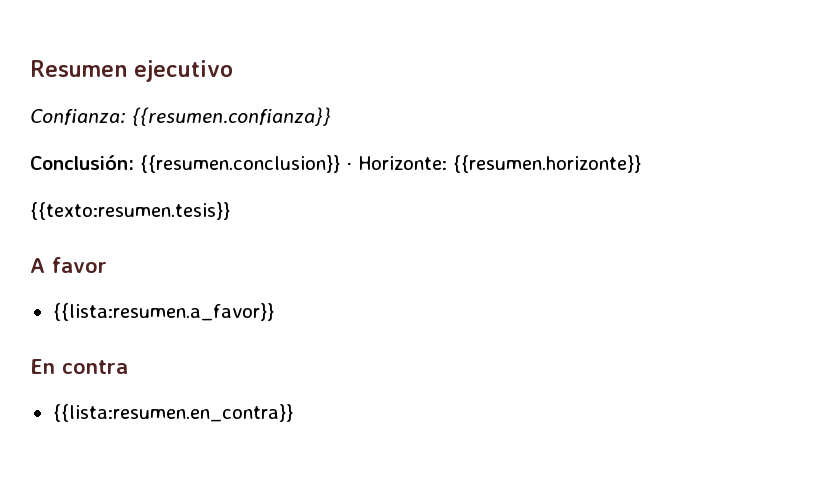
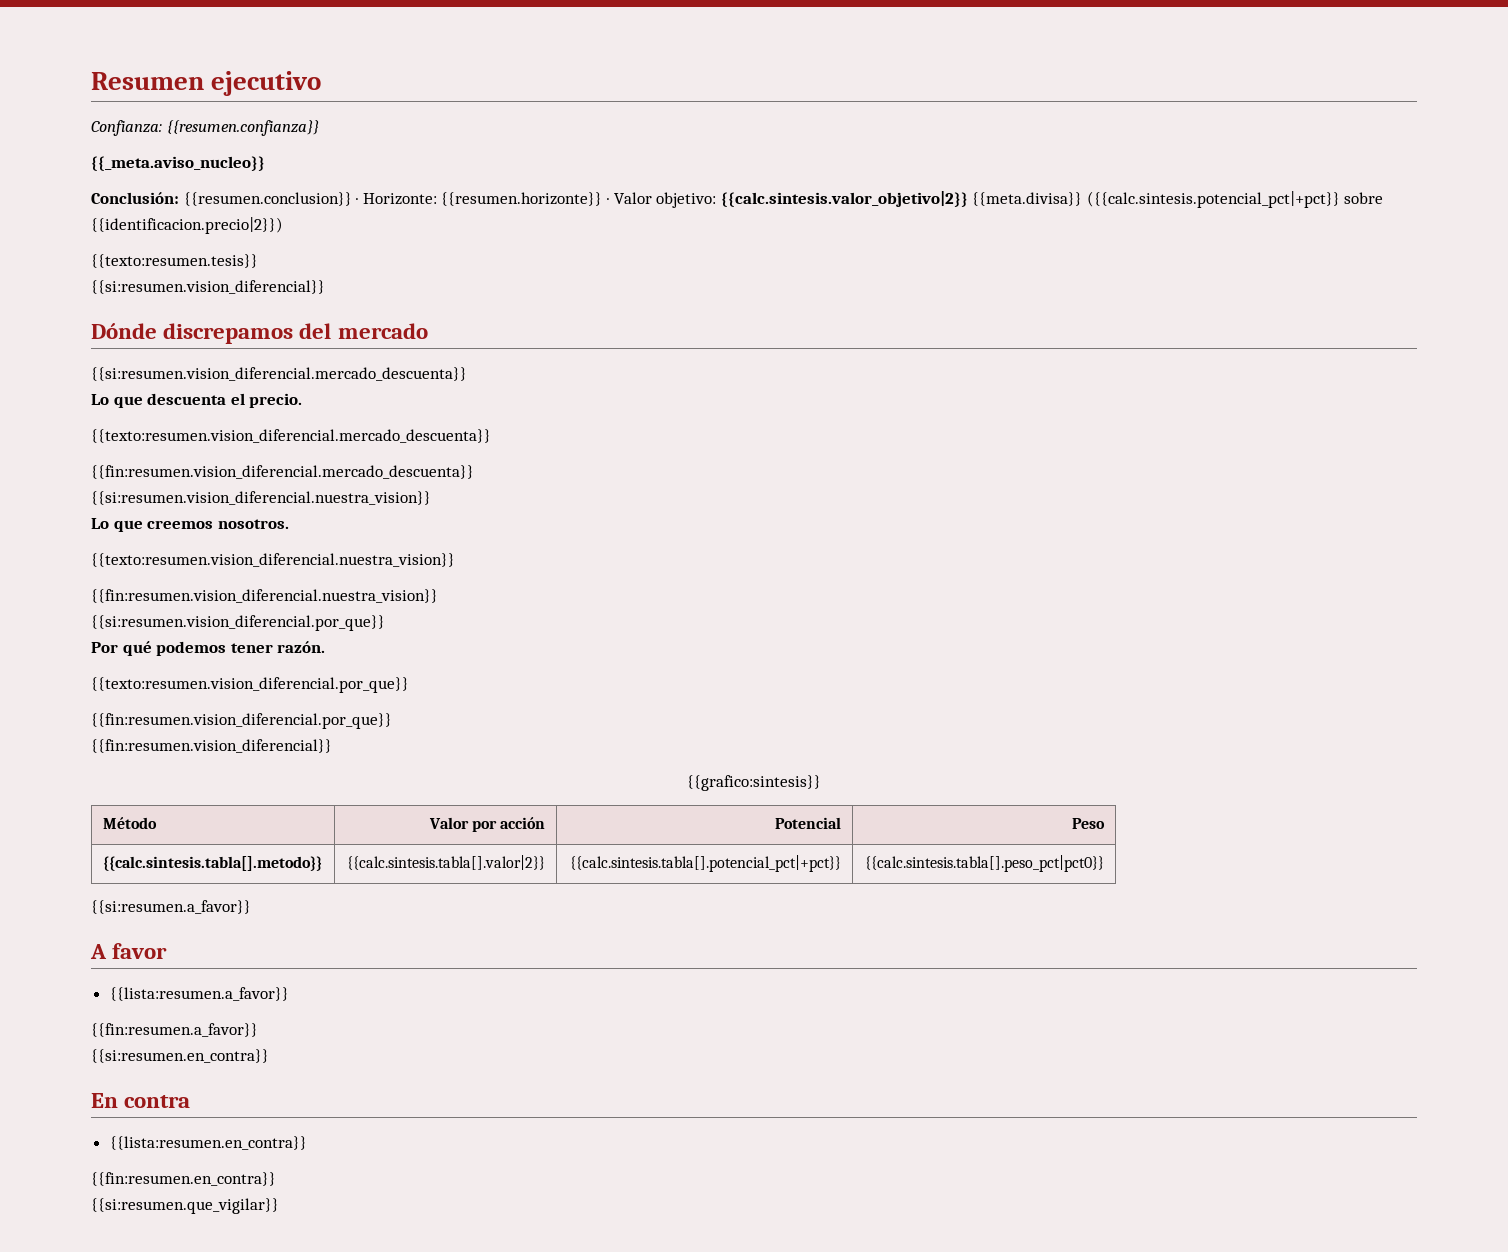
+ {{_meta.aviso_nucleo}}
- Conclusión: {{resumen.conclusion}} · Horizonte: {{resumen.horizonte}}
+ Conclusión: {{resumen.conclusion}} · Horizonte: {{resumen.horizonte}} · Valor objetivo: {{calc.sintesis.valor_objetivo|2}} {{meta.divisa}} ({{calc.sintesis.potencial_pct|+pct}} sobre {{identificacion.precio|2}})
  {{texto:resumen.tesis}}
+ {{si:resumen.vision_diferencial}}
+ Dónde discrepamos del mercado
+ {{si:resumen.vision_diferencial.mercado_descuenta}}
+ Lo que descuenta el precio.
+ {{texto:resumen.vision_diferencial.mercado_descuenta}}
+ {{fin:resumen.vision_diferencial.mercado_descuenta}}
+ {{si:resumen.vision_diferencial.nuestra_vision}}
+ Lo que creemos nosotros.
+ {{texto:resumen.vision_diferencial.nuestra_vision}}
+ {{fin:resumen.vision_diferencial.nuestra_vision}}
+ {{si:resumen.vision_diferencial.por_que}}
+ Por qué podemos tener razón.
+ {{texto:resumen.vision_diferencial.por_que}}
+ {{fin:resumen.vision_diferencial.por_que}}
+ {{fin:resumen.vision_diferencial}}
+ {{grafico:sintesis}}
+ Método | Valor por acción | Potencial | Peso
+ {{calc.sintesis.tabla[].metodo}} | {{calc.sintesis.tabla[].valor|2}} | {{calc.sintesis.tabla[].potencial_pct|+pct}} | {{calc.sintesis.tabla[].peso_pct|pct0}}
+ {{si:resumen.a_favor}}
+ {{fin:resumen.a_favor}}
+ {{si:resumen.en_contra}}
+ {{fin:resumen.en_contra}}
+ {{si:resumen.que_vigilar}}

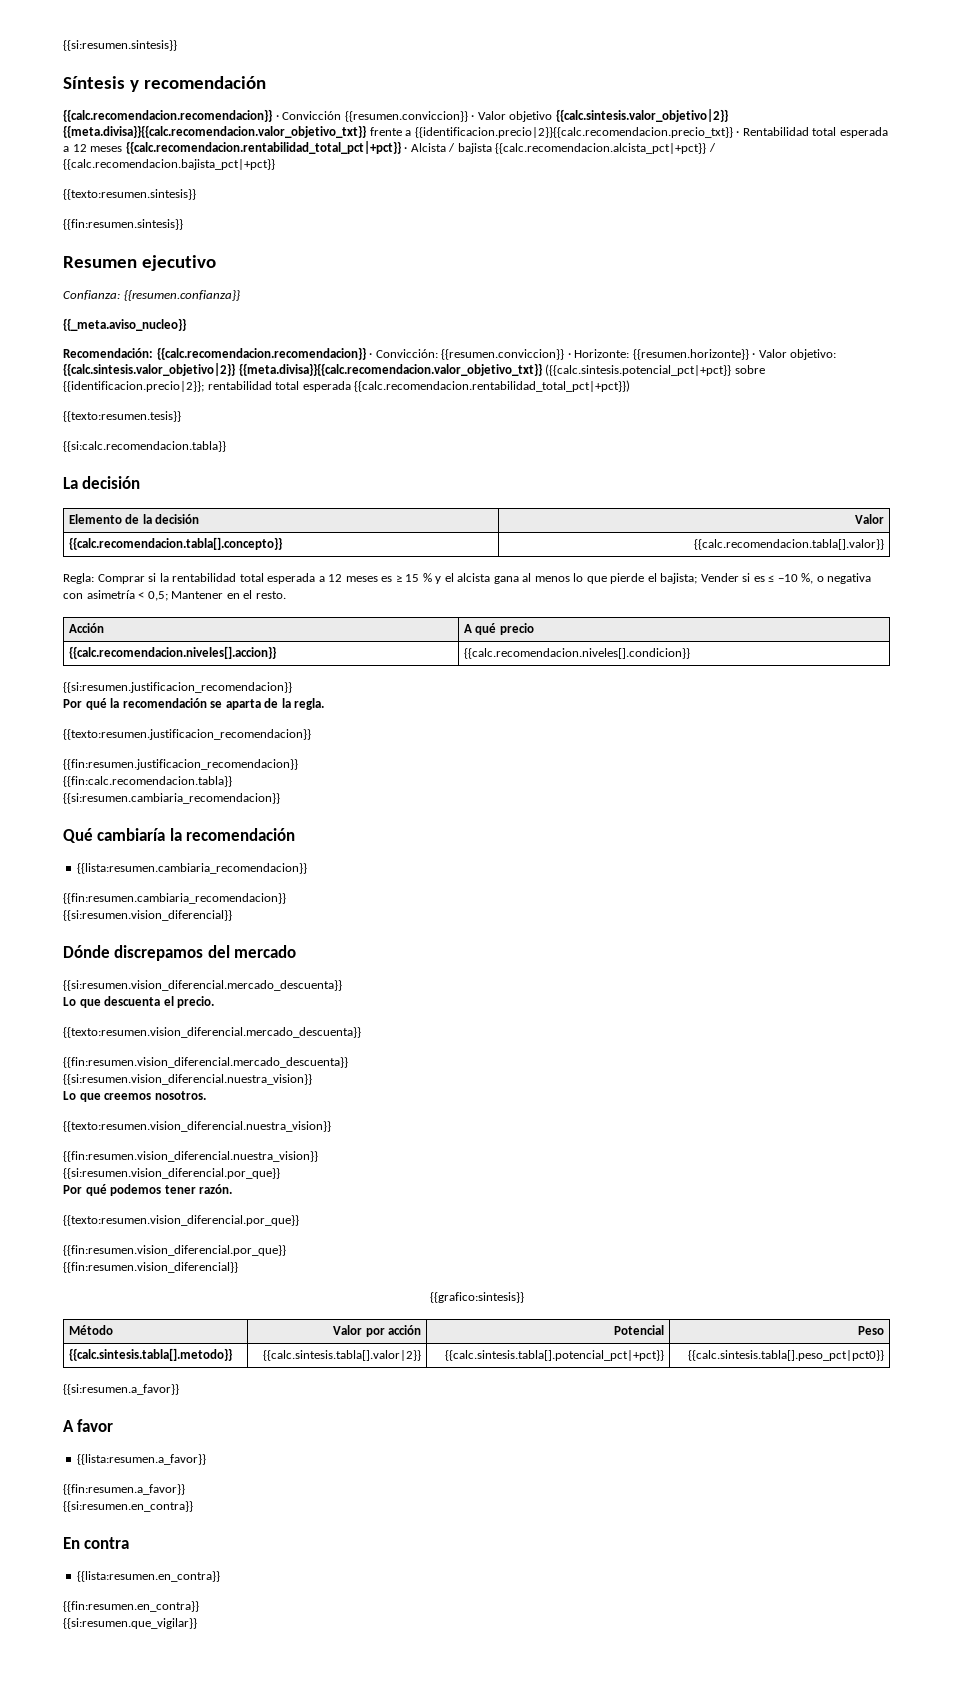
+ {{si:resumen.sintesis}}
+ Síntesis y recomendación
+ {{calc.recomendacion.recomendacion}} · Convicción {{resumen.conviccion}} · Valor objetivo {{calc.sintesis.valor_objetivo|2}} {{meta.divisa}}{{calc.recomendacion.valor_objetivo_txt}} frente a {{identificacion.precio|2}}{{calc.recomendacion.precio_txt}} · Rentabilidad total esperada a 12 meses {{calc.recomendacion.rentabilidad_total_pct|+pct}} · Alcista / bajista {{calc.recomendacion.alcista_pct|+pct}} / {{calc.recomendacion.bajista_pct|+pct}}
+ {{texto:resumen.sintesis}}
+ {{fin:resumen.sintesis}}
- Conclusión: {{resumen.conclusion}} · Horizonte: {{resumen.horizonte}} · Valor objetivo: {{calc.sintesis.valor_objetivo|2}} {{meta.divisa}} ({{calc.sintesis.potencial_pct|+pct}} sobre {{identificacion.precio|2}})
+ Recomendación: {{calc.recomendacion.recomendacion}} · Convicción: {{resumen.conviccion}} · Horizonte: {{resumen.horizonte}} · Valor objetivo: {{calc.sintesis.valor_objetivo|2}} {{meta.divisa}}{{calc.recomendacion.valor_objetivo_txt}} ({{calc.sintesis.potencial_pct|+pct}} sobre {{identificacion.precio|2}}; rentabilidad total esperada {{calc.recomendacion.rentabilidad_total_pct|+pct}})
  {{texto:resumen.tesis}}
+ {{si:calc.recomendacion.tabla}}
+ La decisión
+ Elemento de la decisión | Valor
+ {{calc.recomendacion.tabla[].concepto}} | {{calc.recomendacion.tabla[].valor}}
+ Regla: Comprar si la rentabilidad total esperada a 12 meses es ≥ 15 % y el alcista gana al menos lo que pierde el bajista; Vender si es ≤ −10 %, o negativa con asimetría < 0,5; Mantener en el resto.
+ Acción | A qué precio
+ {{calc.recomendacion.niveles[].accion}} | {{calc.recomendacion.niveles[].condicion}}
+ {{si:resumen.justificacion_recomendacion}}
+ Por qué la recomendación se aparta de la regla.
+ {{texto:resumen.justificacion_recomendacion}}
+ {{fin:resumen.justificacion_recomendacion}}
+ {{fin:calc.recomendacion.tabla}}
+ {{si:resumen.cambiaria_recomendacion}}
+ Qué cambiaría la recomendación
+ {{lista:resumen.cambiaria_recomendacion}}
+ {{fin:resumen.cambiaria_recomendacion}}

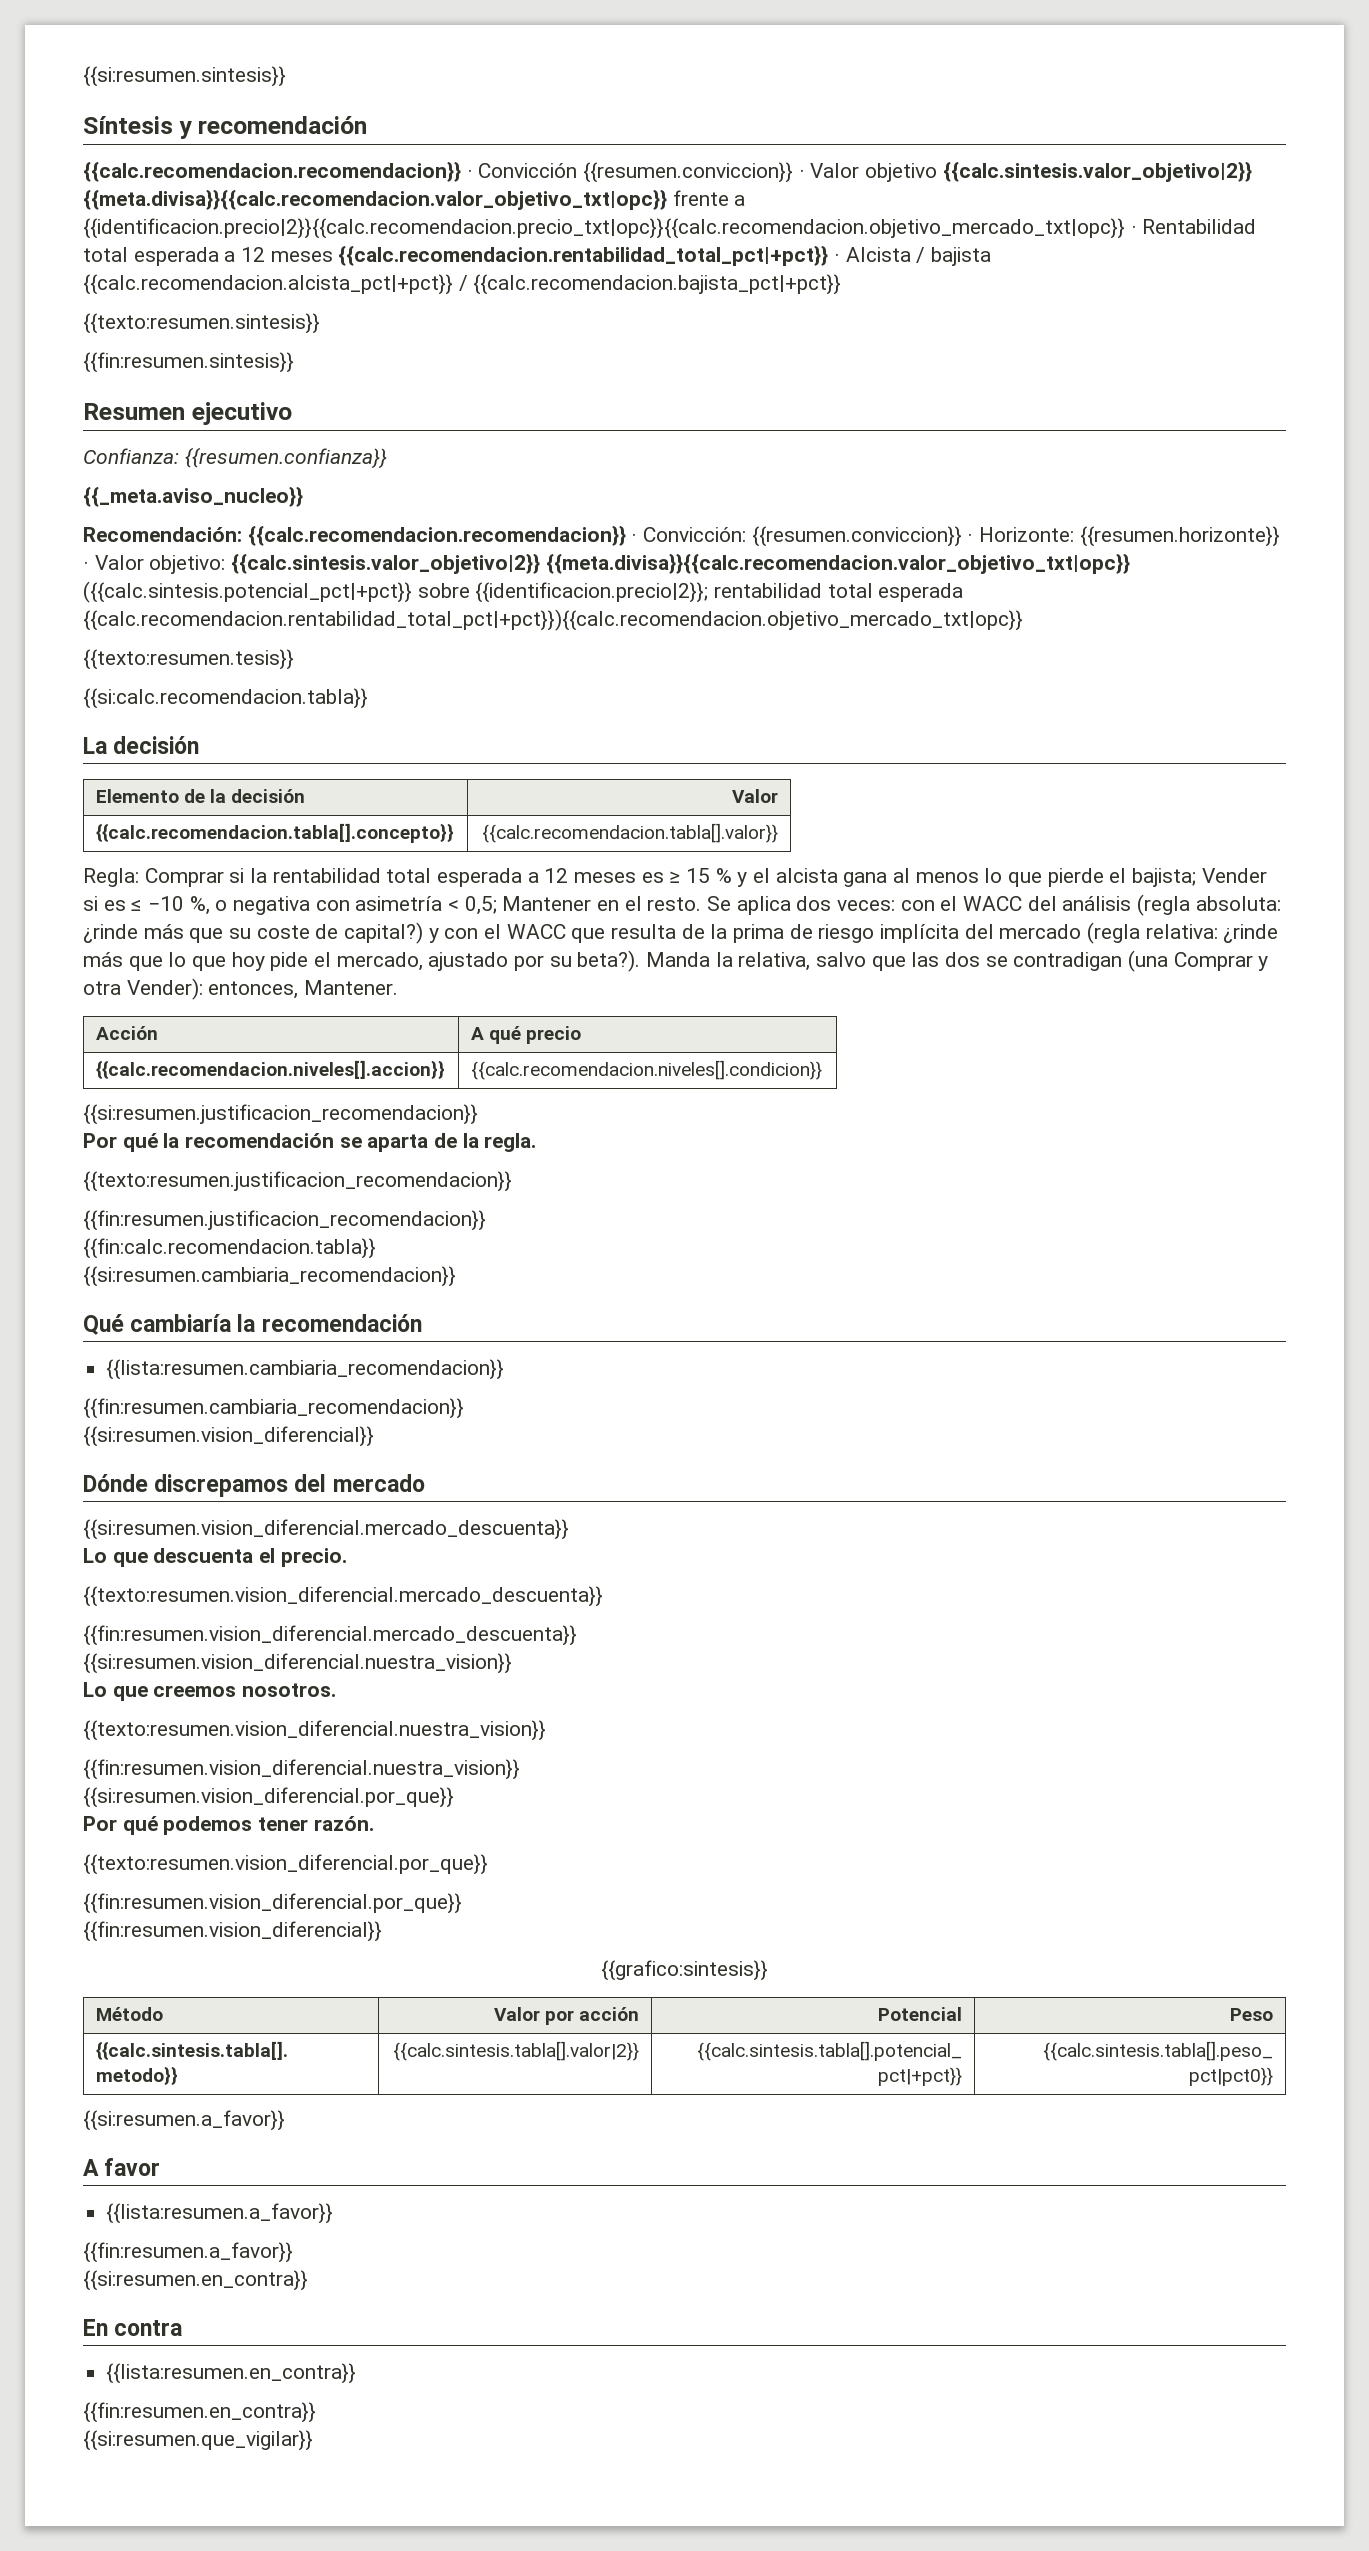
- {{calc.recomendacion.recomendacion}} · Convicción {{resumen.conviccion}} · Valor objetivo {{calc.sintesis.valor_objetivo|2}} {{meta.divisa}}{{calc.recomendacion.valor_objetivo_txt}} frente a {{identificacion.precio|2}}{{calc.recomendacion.precio_txt}} · Rentabilidad total esperada a 12 meses {{calc.recomendacion.rentabilidad_total_pct|+pct}} · Alcista / bajista {{calc.recomendacion.alcista_pct|+pct}} / {{calc.recomendacion.bajista_pct|+pct}}
+ {{calc.recomendacion.recomendacion}} · Convicción {{resumen.conviccion}} · Valor objetivo {{calc.sintesis.valor_objetivo|2}} {{meta.divisa}}{{calc.recomendacion.valor_objetivo_txt|opc}} frente a {{identificacion.precio|2}}{{calc.recomendacion.precio_txt|opc}}{{calc.recomendacion.objetivo_mercado_txt|opc}} · Rentabilidad total esperada a 12 meses {{calc.recomendacion.rentabilidad_total_pct|+pct}} · Alcista / bajista {{calc.recomendacion.alcista_pct|+pct}} / {{calc.recomendacion.bajista_pct|+pct}}
- Recomendación: {{calc.recomendacion.recomendacion}} · Convicción: {{resumen.conviccion}} · Horizonte: {{resumen.horizonte}} · Valor objetivo: {{calc.sintesis.valor_objetivo|2}} {{meta.divisa}}{{calc.recomendacion.valor_objetivo_txt}} ({{calc.sintesis.potencial_pct|+pct}} sobre {{identificacion.precio|2}}; rentabilidad total esperada {{calc.recomendacion.rentabilidad_total_pct|+pct}})
+ Recomendación: {{calc.recomendacion.recomendacion}} · Convicción: {{resumen.conviccion}} · Horizonte: {{resumen.horizonte}} · Valor objetivo: {{calc.sintesis.valor_objetivo|2}} {{meta.divisa}}{{calc.recomendacion.valor_objetivo_txt|opc}} ({{calc.sintesis.potencial_pct|+pct}} sobre {{identificacion.precio|2}}; rentabilidad total esperada {{calc.recomendacion.rentabilidad_total_pct|+pct}}){{calc.recomendacion.objetivo_mercado_txt|opc}}
+ Se aplica dos veces: con el WACC del análisis (regla absoluta: ¿rinde más que su coste de capital?) y con el WACC que resulta de la prima de riesgo implícita del mercado (regla relativa: ¿rinde más que lo que hoy pide el mercado, ajustado por su beta?). Manda la relativa, salvo que las dos se contradigan (una Comprar y otra Vender): entonces, Mantener.

